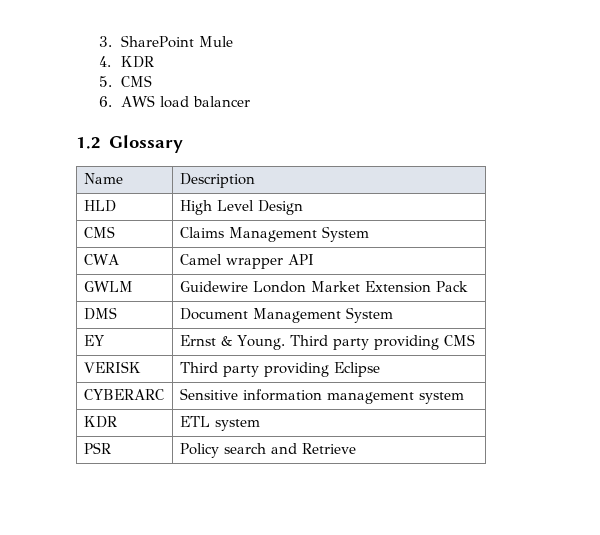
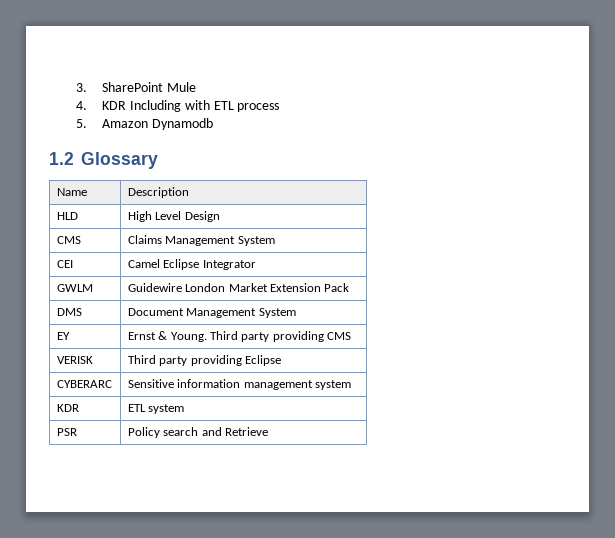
- 4. KDR
- 5. CMS
- 6. AWS load balancer
+ 4. KDR Including with ETL process
+ 5. Amazon Dynamodb
- CWA | Camel wrapper API
+ CEI | Camel Eclipse Integrator

